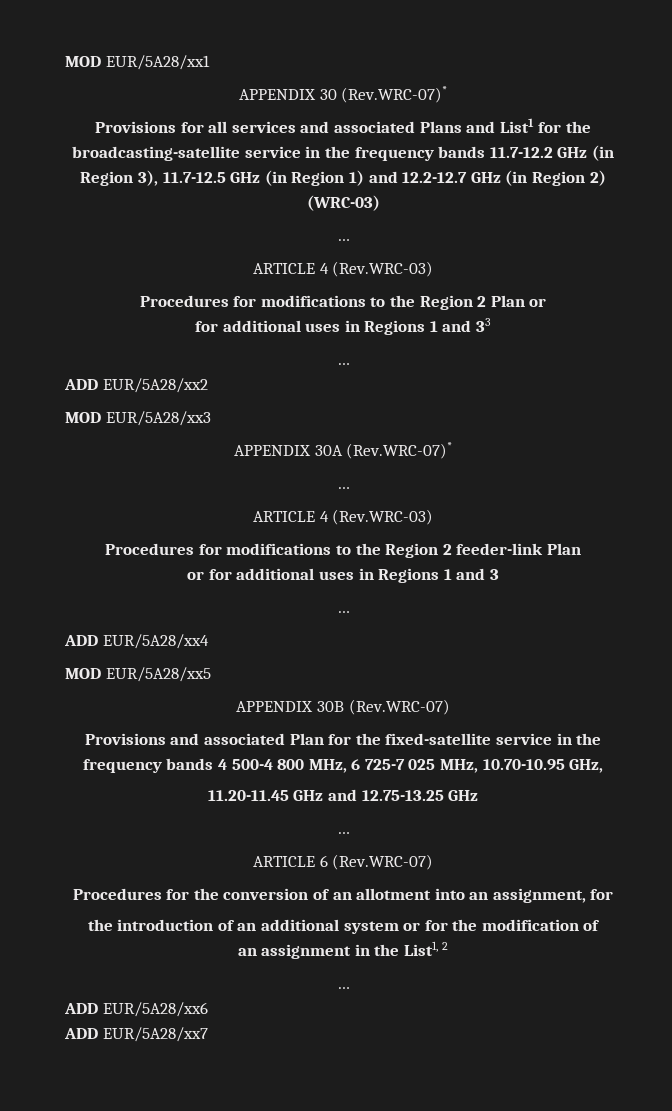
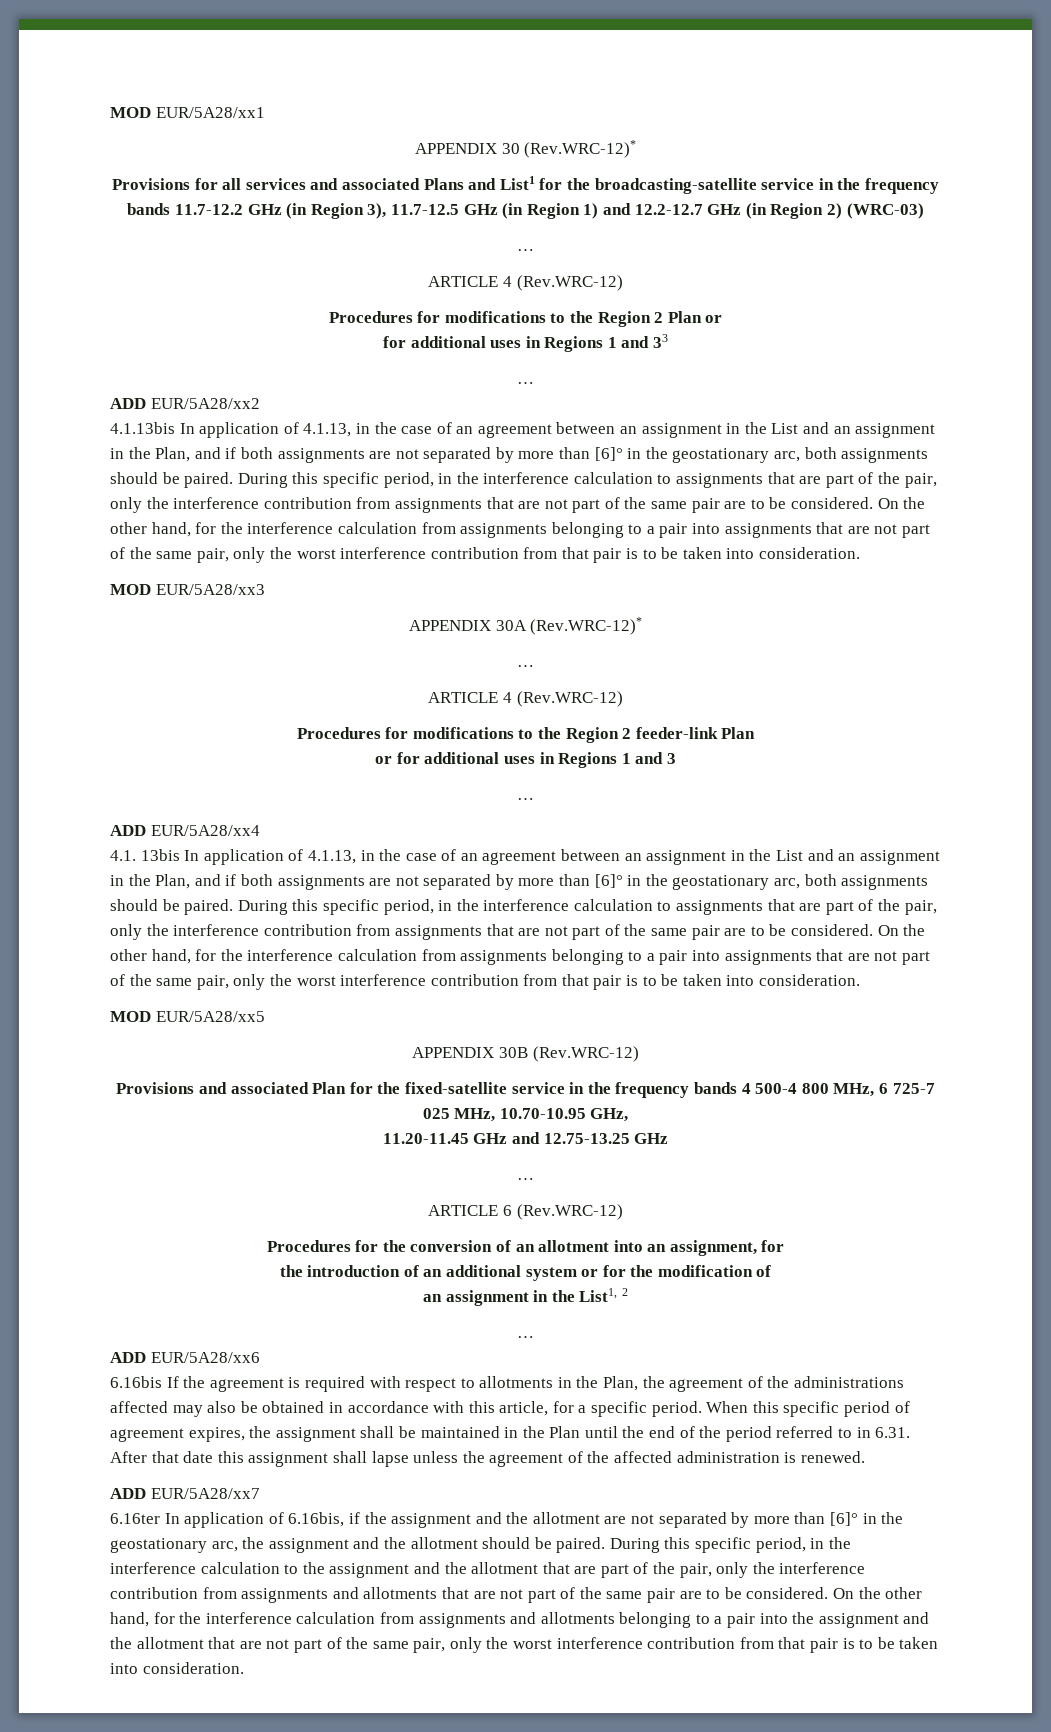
- APPENDIX 30 (Rev.WRC-07)*
+ APPENDIX 30 (Rev.WRC-12)*
  Provisions for all services and associated Plans and List1 for the broadcasting-satellite service in the frequency bands 11.7-12.2 GHz (in Region 3), 11.7-12.5 GHz (in Region 1) and 12.2-12.7 GHz (in Region 2) (WRC-03)
  …
- ARTICLE 4 (Rev.WRC-03)
+ ARTICLE 4 (Rev.WRC-12)
+ 4.1.13bis In application of 4.1.13, in the case of an agreement between an assignment in the List and an assignment in the Plan, and if both assignments are not separated by more than [6]° in the geostationary arc, both assignments should be paired. During this specific period, in the interference calculation to assignments that are part of the pair, only the interference contribution from assignments that are not part of the same pair are to be considered. On the other hand, for the interference calculation from assignments belonging to a pair into assignments that are not part of the same pair, only the worst interference contribution from that pair is to be taken into consideration.
- APPENDIX 30A (Rev.WRC-07)*
+ APPENDIX 30A (Rev.WRC-12)*
  …
- ARTICLE 4 (Rev.WRC-03)
+ ARTICLE 4 (Rev.WRC-12)
+ 4.1. 13bis In application of 4.1.13, in the case of an agreement between an assignment in the List and an assignment in the Plan, and if both assignments are not separated by more than [6]° in the geostationary arc, both assignments should be paired. During this specific period, in the interference calculation to assignments that are part of the pair, only the interference contribution from assignments that are not part of the same pair are to be considered. On the other hand, for the interference calculation from assignments belonging to a pair into assignments that are not part of the same pair, only the worst interference contribution from that pair is to be taken into consideration.
- APPENDIX 30B (Rev.WRC-07)
+ APPENDIX 30B (Rev.WRC-12)
- ARTICLE 6 (Rev.WRC-07)
+ ARTICLE 6 (Rev.WRC-12)
+ 6.16bis If the agreement is required with respect to allotments in the Plan, the agreement of the administrations affected may also be obtained in accordance with this article, for a specific period. When this specific period of agreement expires, the assignment shall be maintained in the Plan until the end of the period referred to in 6.31. After that date this assignment shall lapse unless the agreement of the affected administration is renewed.
  ADD EUR/5A28/xx7
+ 6.16ter In application of 6.16bis, if the assignment and the allotment are not separated by more than [6]° in the geostationary arc, the assignment and the allotment should be paired. During this specific period, in the interference calculation to the assignment and the allotment that are part of the pair, only the interference contribution from assignments and allotments that are not part of the same pair are to be considered. On the other hand, for the interference calculation from assignments and allotments belonging to a pair into the assignment and the allotment that are not part of the same pair, only the worst interference contribution from that pair is to be taken into consideration.

